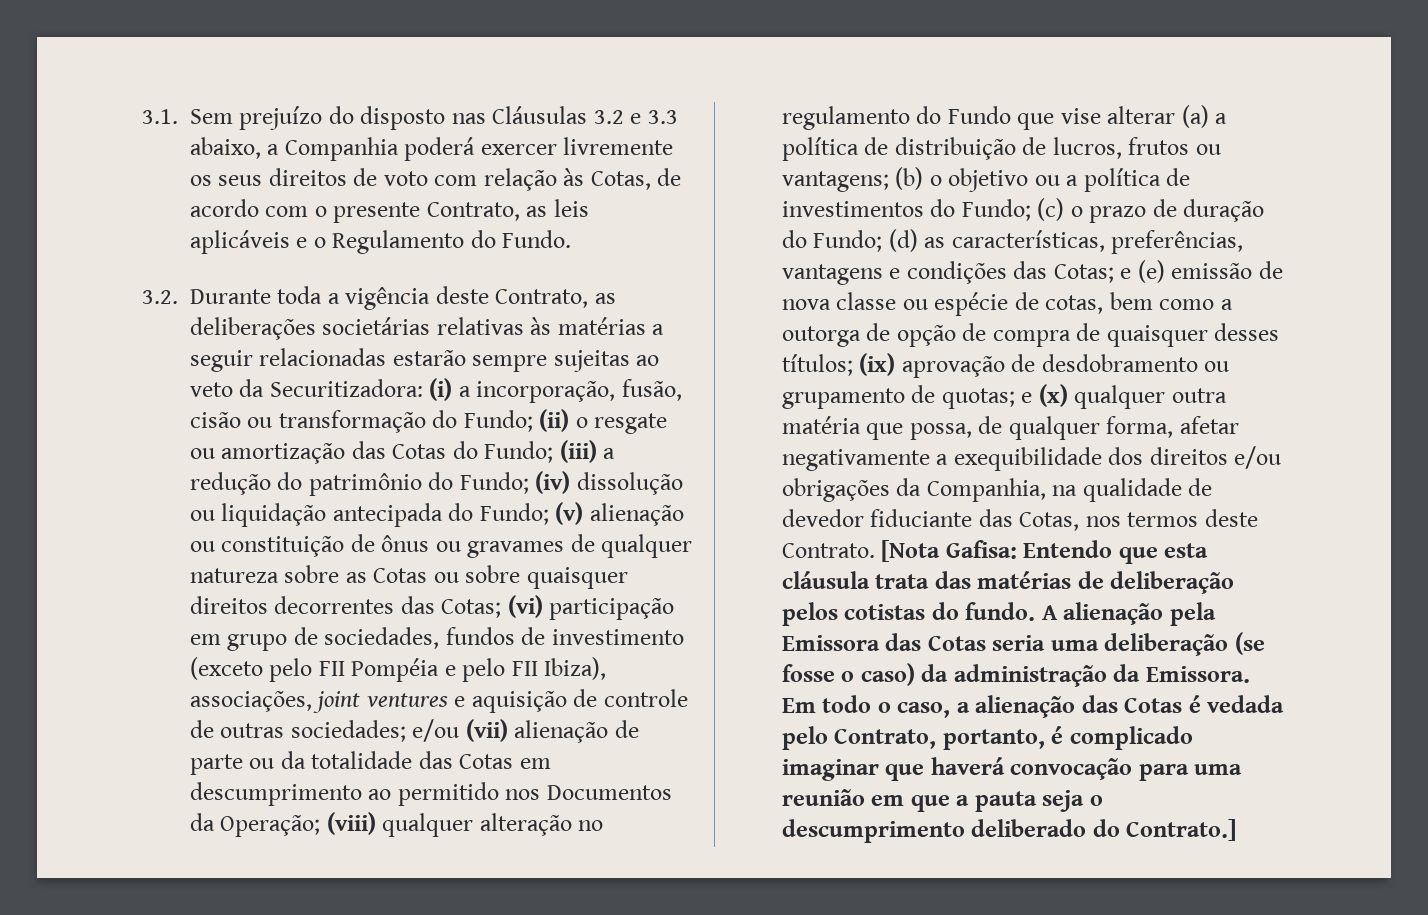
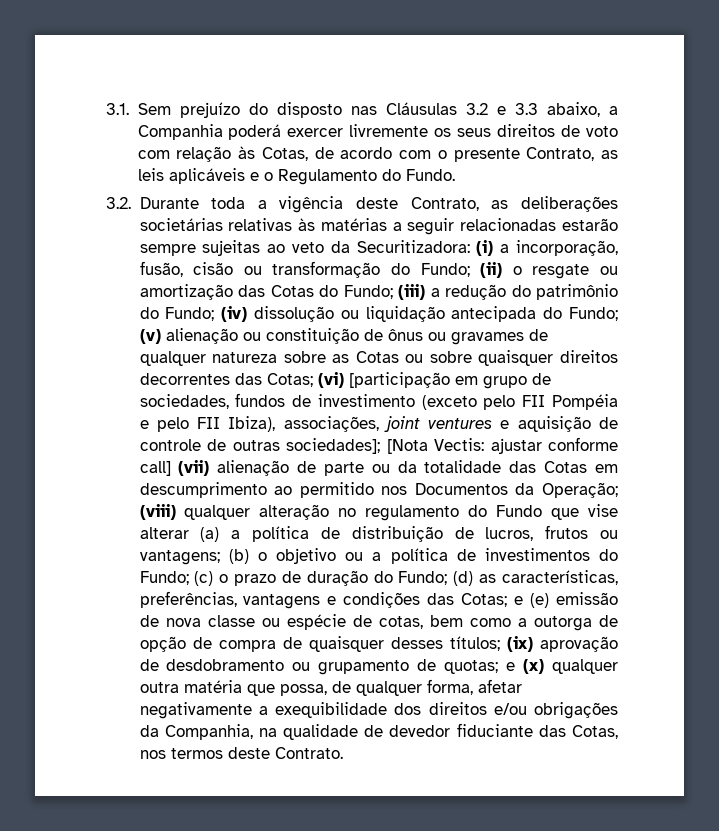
- (vi) participação em grupo de sociedades, fundos de investimento (exceto pelo FII Pompéia e pelo FII Ibiza), associações, joint ventures e aquisição de controle de outras sociedades; e/ou (vii) alienação de parte ou da totalidade das Cotas em descumprimento ao permitido nos Documentos da Operação;
+ (vi) [participação em grupo de sociedades, fundos de investimento (exceto pelo FII Pompéia e pelo FII Ibiza), associações, joint ventures e aquisição de controle de outras sociedades]; [Nota Vectis: ajustar conforme call] (vii) alienação de parte ou da totalidade das Cotas em descumprimento ao permitido nos Documentos da Operação;
- [Nota Gafisa: Entendo que esta cláusula trata das matérias de deliberação pelos cotistas do fundo. A alienação pela Emissora das Cotas seria uma deliberação (se fosse o caso) da administração da Emissora. Em todo o caso, a alienação das Cotas é vedada pelo Contrato, portanto, é complicado imaginar que haverá convocação para uma reunião em que a pauta seja o descumprimento deliberado do Contrato.]

